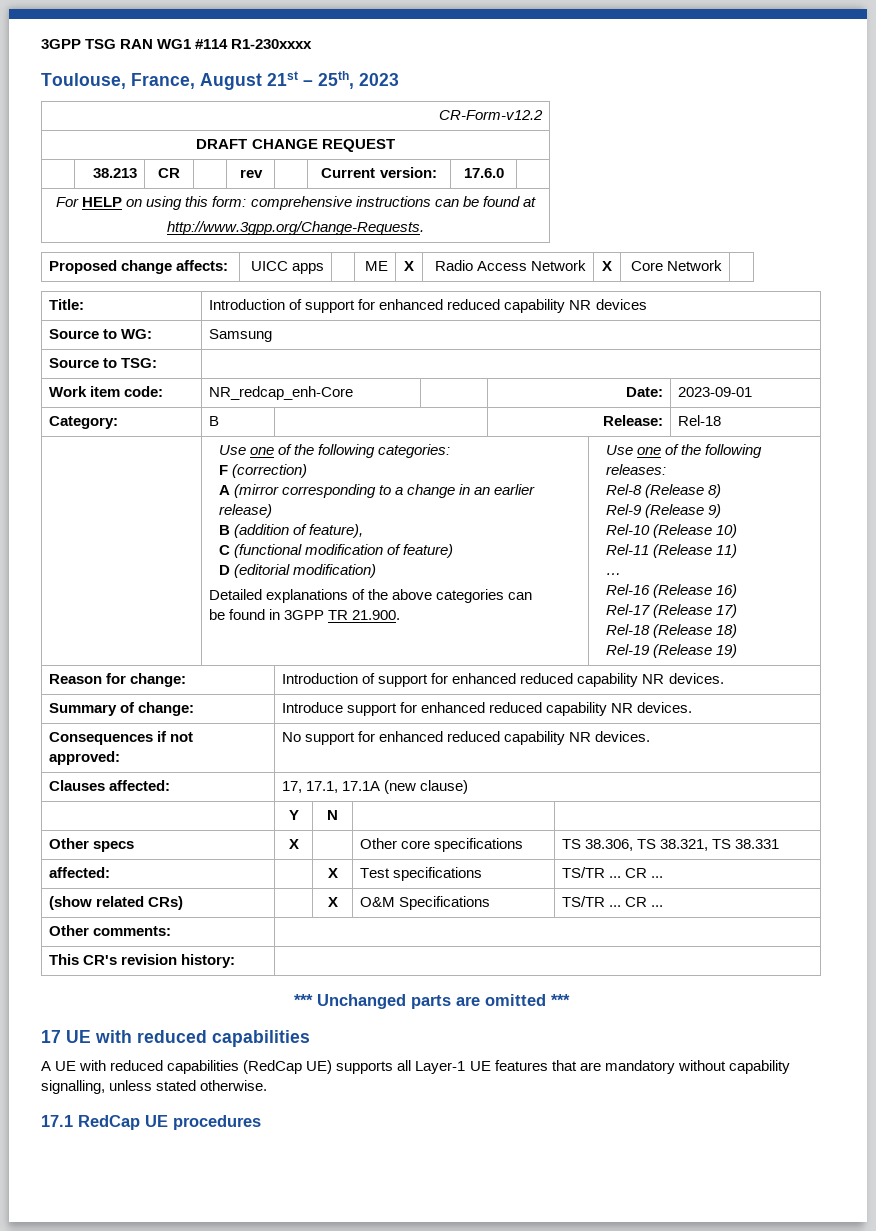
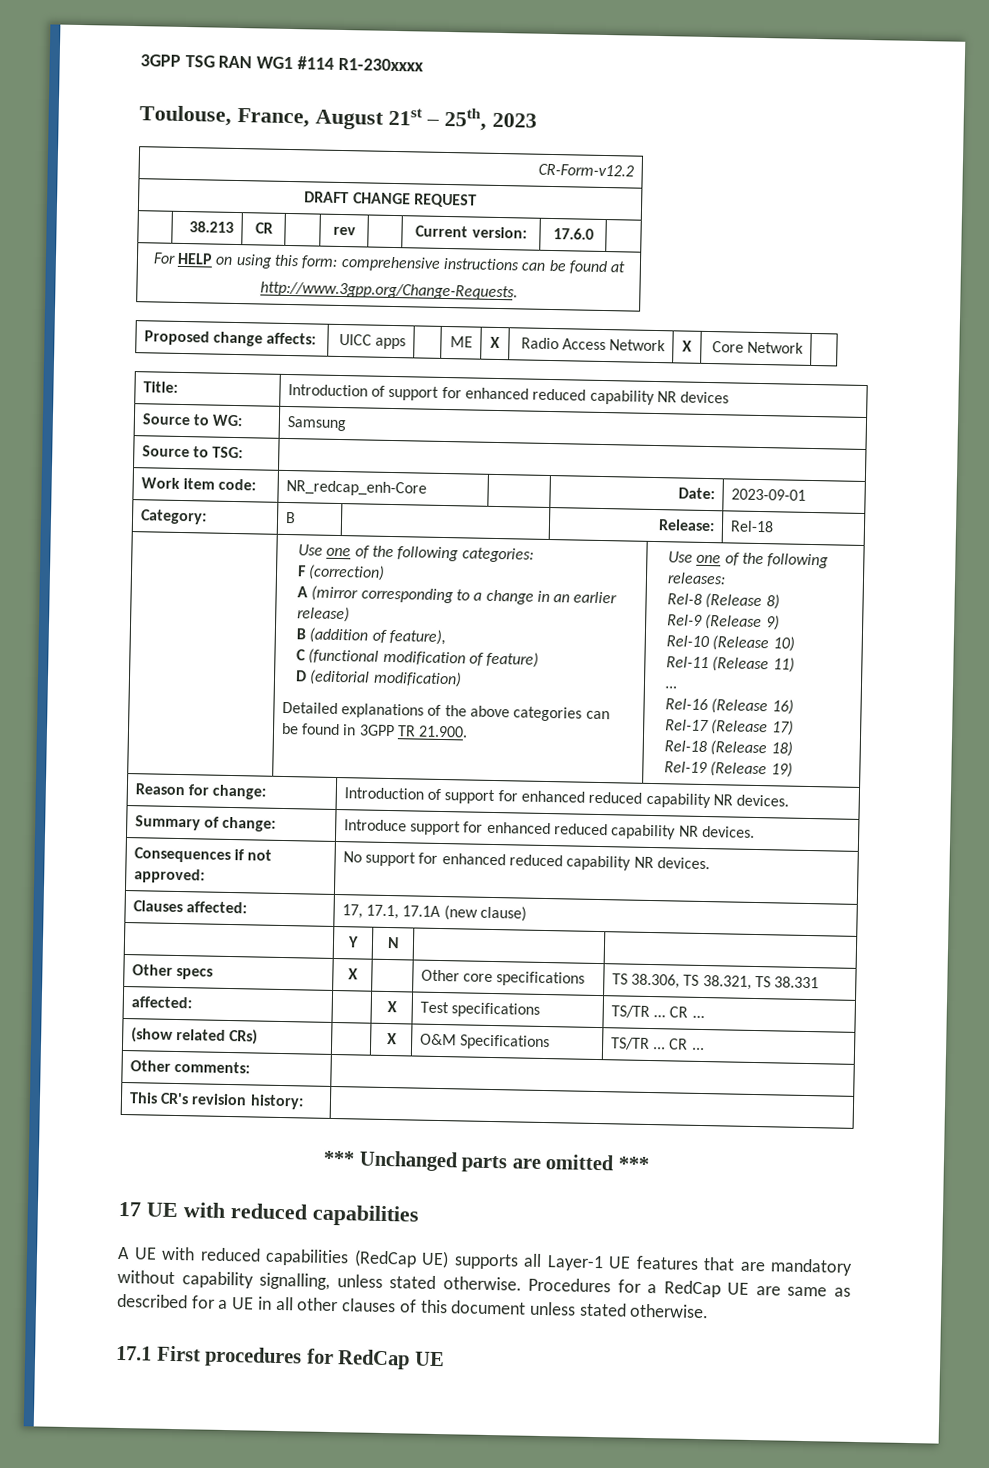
- A UE with reduced capabilities (RedCap UE) supports all Layer-1 UE features that are mandatory without capability signalling, unless stated otherwise.
- 17.1 RedCap UE procedures
+ A UE with reduced capabilities (RedCap UE) supports all Layer-1 UE features that are mandatory without capability signalling, unless stated otherwise. Procedures for a RedCap UE are same as described for a UE in all other clauses of this document unless stated otherwise.
+ 17.1 First procedures for RedCap UE

